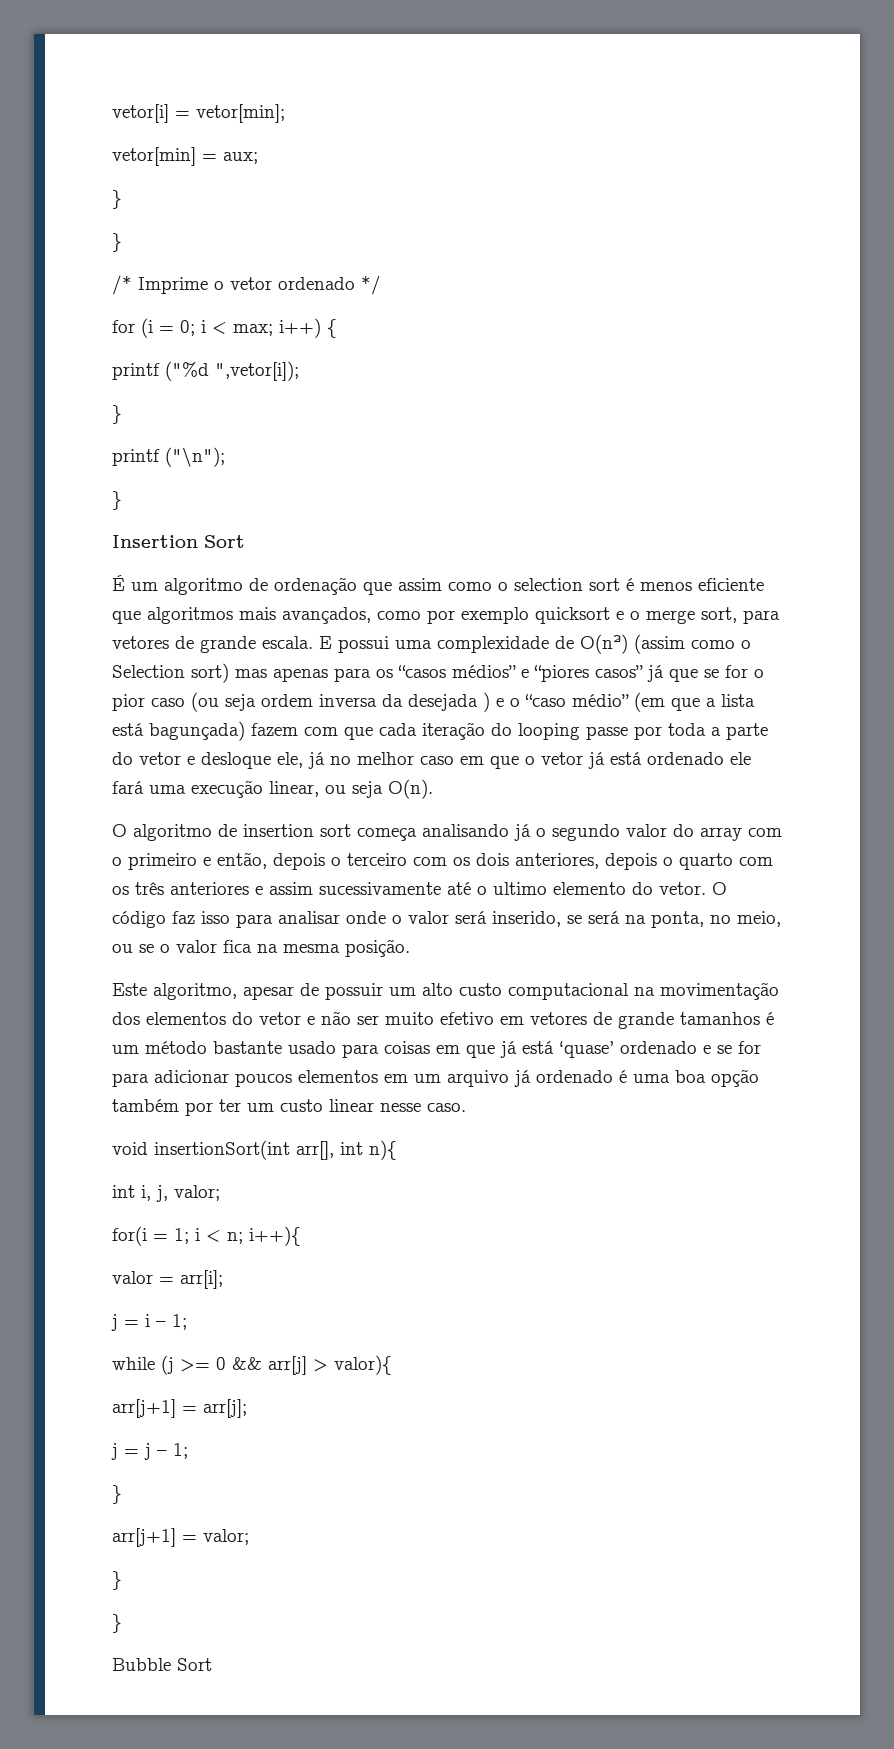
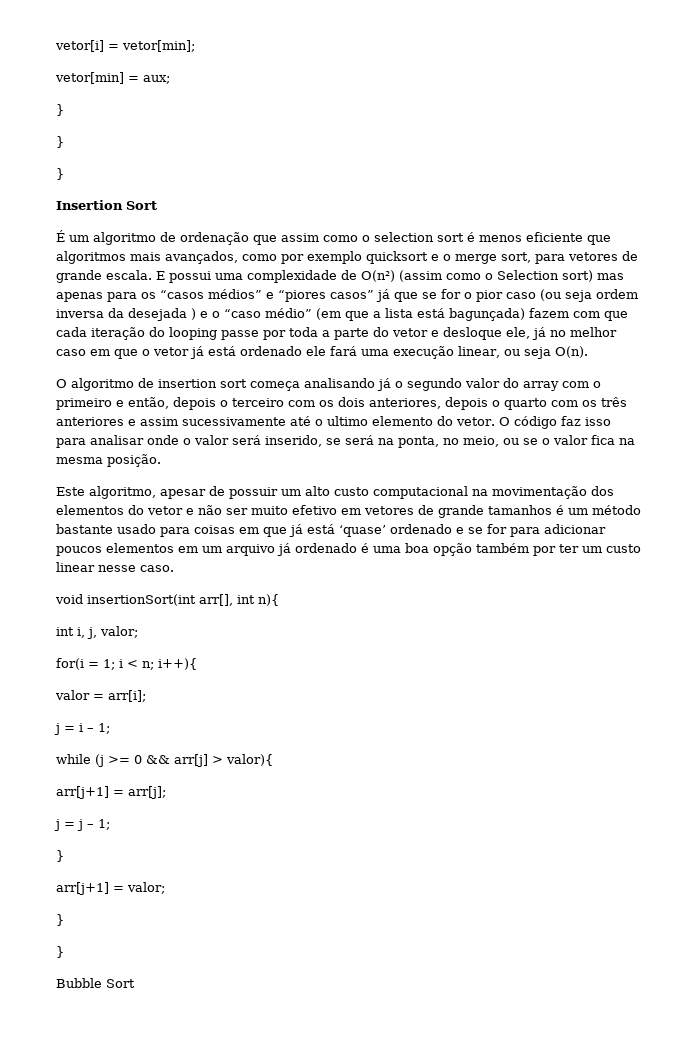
- /* Imprime o vetor ordenado */
- for (i = 0; i < max; i++) {
- printf ("%d ",vetor[i]);
- }
- printf ("\n");

